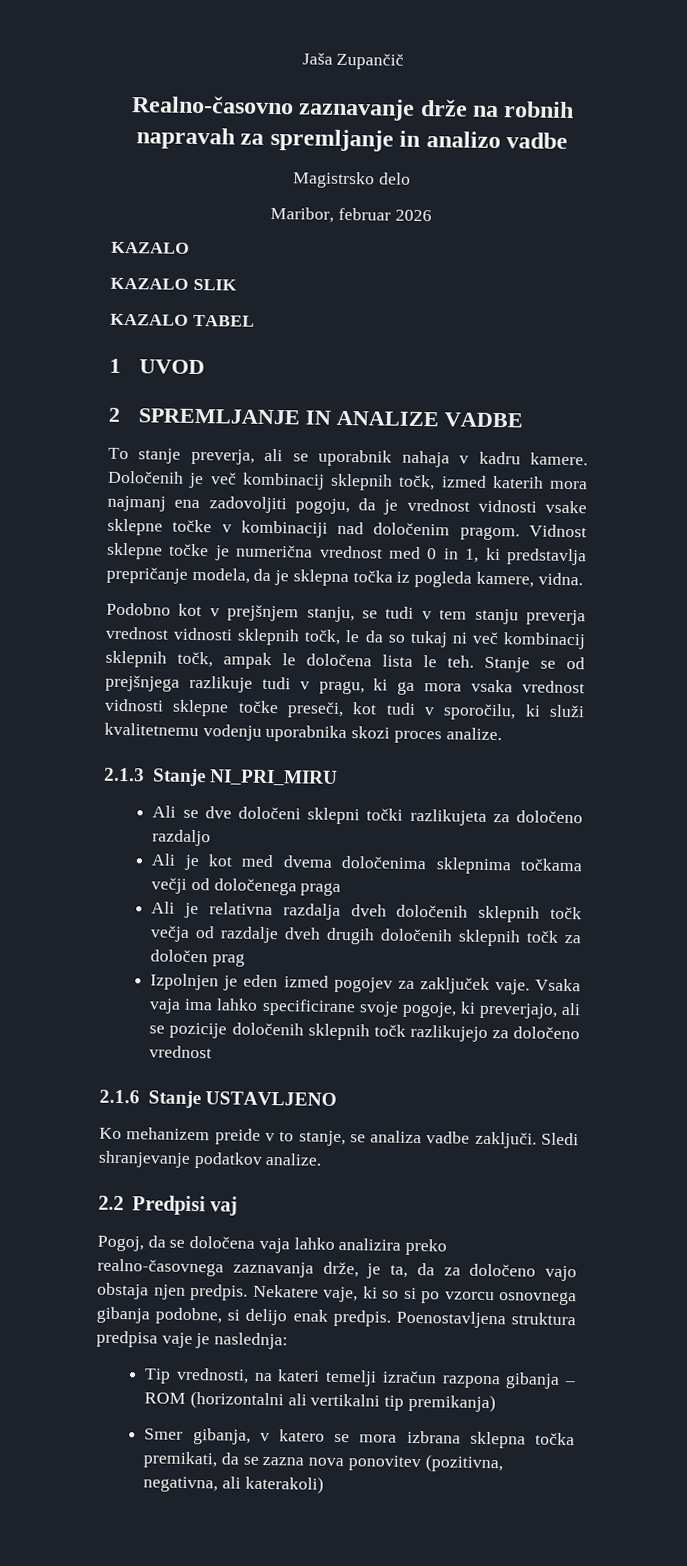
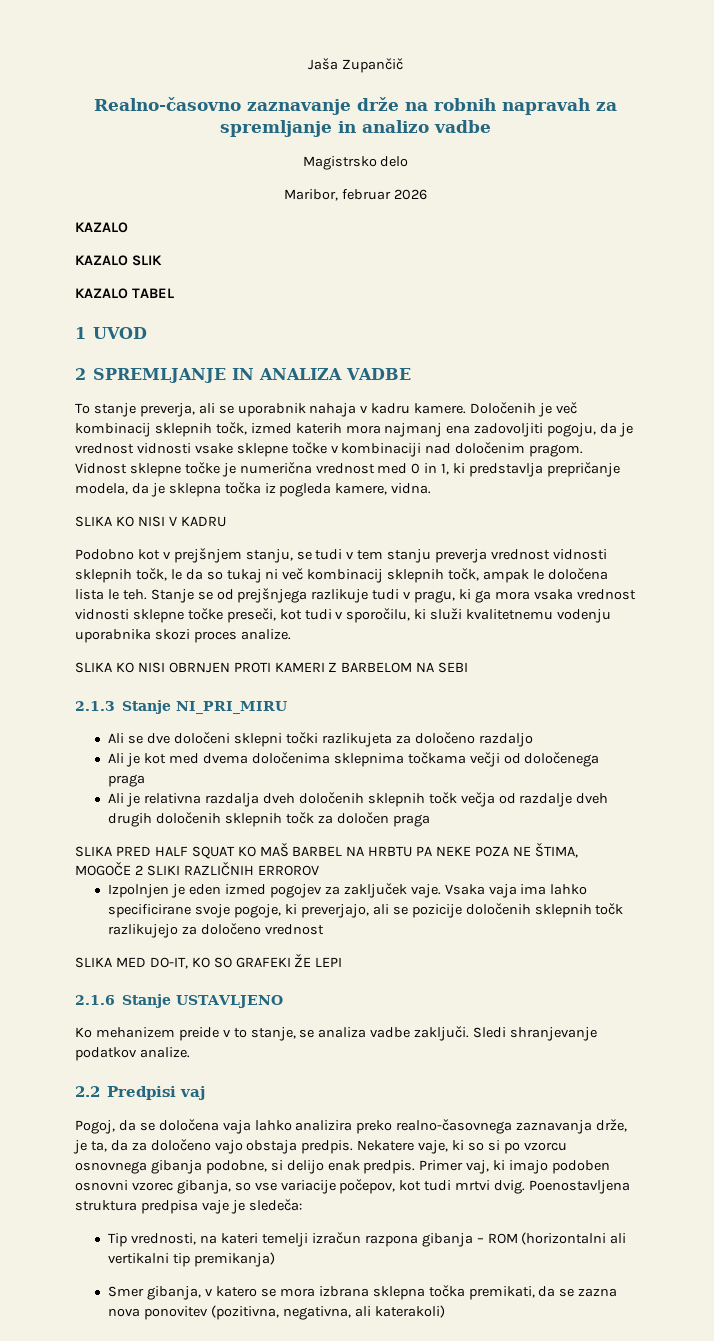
- 2 SPREMLJANJE IN ANALIZE VADBE
+ 2 SPREMLJANJE IN ANALIZA VADBE
+ SLIKA KO NISI V KADRU
+ SLIKA KO NISI OBRNJEN PROTI KAMERI Z BARBELOM NA SEBI
- Ali je relativna razdalja dveh določenih sklepnih točk večja od razdalje dveh drugih določenih sklepnih točk za določen prag
+ Ali je relativna razdalja dveh določenih sklepnih točk večja od razdalje dveh drugih določenih sklepnih točk za določen praga
+ SLIKA PRED HALF SQUAT KO MAŠ BARBEL NA HRBTU PA NEKE POZA NE ŠTIMA, MOGOČE 2 SLIKI RAZLIČNIH ERROROV
+ SLIKA MED DO-IT, KO SO GRAFEKI ŽE LEPI
- Pogoj, da se določena vaja lahko analizira preko realno-časovnega zaznavanja drže, je ta, da za določeno vajo obstaja njen predpis.
+ Pogoj, da se določena vaja lahko analizira preko realno-časovnega zaznavanja drže, je ta, da za določeno vajo obstaja predpis.
+ Primer vaj, ki imajo podoben osnovni vzorec gibanja, so vse variacije počepov, kot tudi mrtvi dvig.
- Poenostavljena struktura predpisa vaje je naslednja:
+ Poenostavljena struktura predpisa vaje je sledeča:

